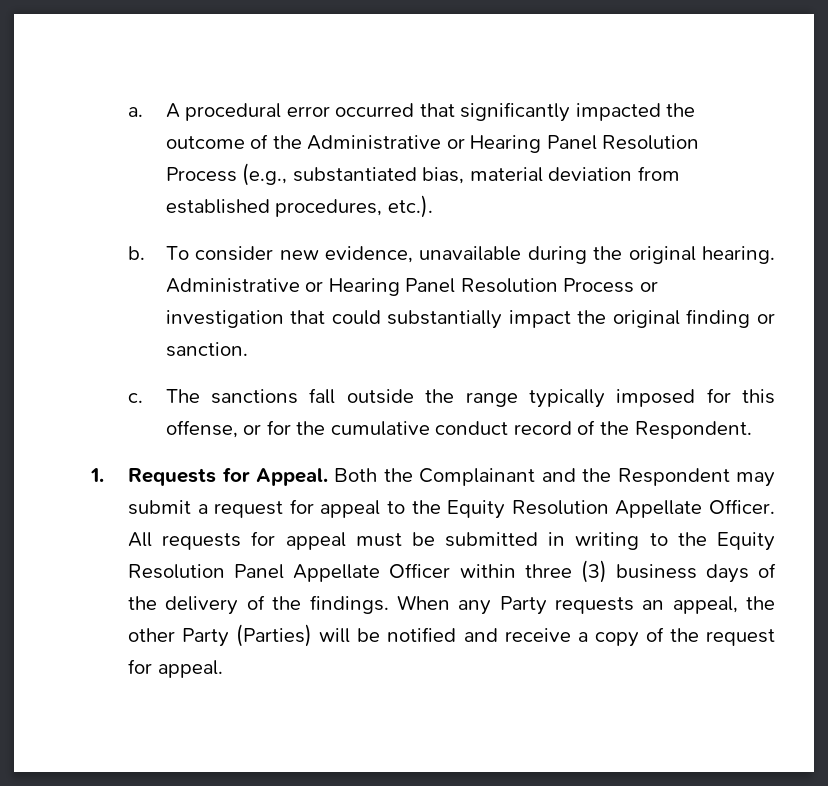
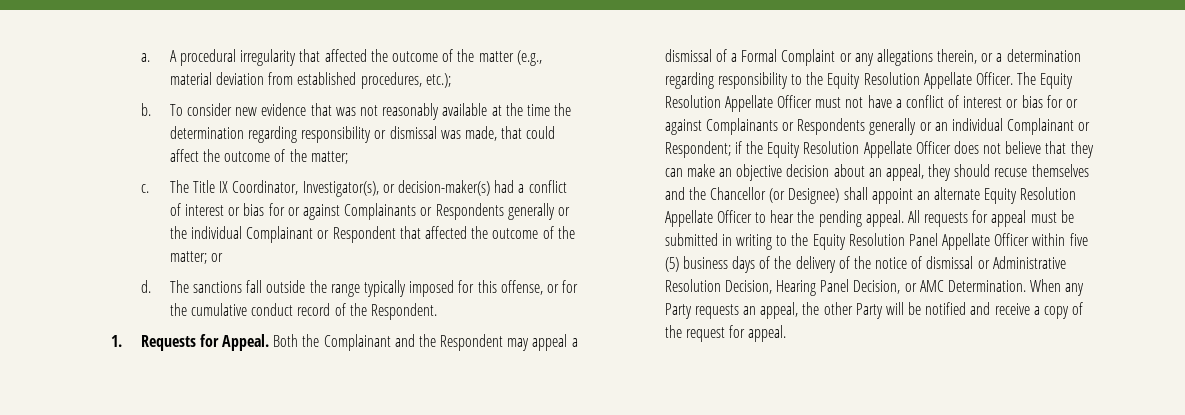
- A procedural error occurred that significantly impacted the outcome of the Administrative or Hearing Panel Resolution Process (e.g., substantiated bias, material deviation from established procedures, etc.).
+ A procedural irregularity that affected the outcome of the matter (e.g., material deviation from established procedures, etc.);
- To consider new evidence, unavailable during the original hearing. Administrative or Hearing Panel Resolution Process or investigation that could substantially impact the original finding or sanction.
- c.
+ To consider new evidence that was not reasonably available at the time the determination regarding responsibility or dismissal was made, that could affect the outcome of the matter;
+ c. The Title IX Coordinator, Investigator(s), or decision-maker(s) had a conflict of interest or bias for or against Complainants or Respondents generally or the individual Complainant or Respondent that affected the outcome of the matter; or
+ d.
- Both the Complainant and the Respondent may submit a request for appeal to the Equity Resolution Appellate Officer.
+ Both the Complainant and the Respondent may appeal a dismissal of a Formal Complaint or any allegations therein, or a determination regarding responsibility to the Equity Resolution Appellate Officer.
+ The Equity Resolution Appellate Officer must not have a conflict of interest or bias for or against Complainants or Respondents generally or an individual Complainant or Respondent; if the Equity Resolution Appellate Officer does not believe that they can make an objective decision about an appeal, they should recuse themselves and the Chancellor (or Designee) shall appoint an alternate Equity Resolution Appellate Officer to hear the pending appeal.
- All requests for appeal must be submitted in writing to the Equity Resolution Panel Appellate Officer within three (3) business days of the delivery of the findings.
+ All requests for appeal must be submitted in writing to the Equity Resolution Panel Appellate Officer within five (5) business days of the delivery of the notice of dismissal or Administrative Resolution Decision, Hearing Panel Decision, or AMC Determination.
- When any Party requests an appeal, the other Party (Parties) will be notified and receive a copy of the request for appeal.
+ When any Party requests an appeal, the other Party will be notified and receive a copy of the request for appeal.

